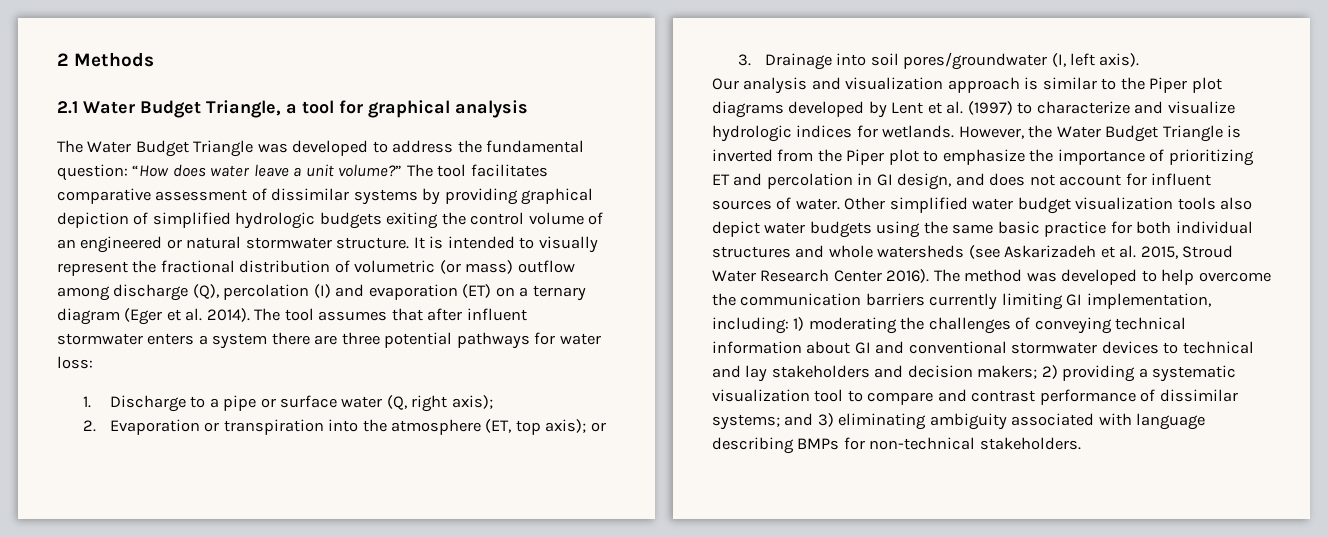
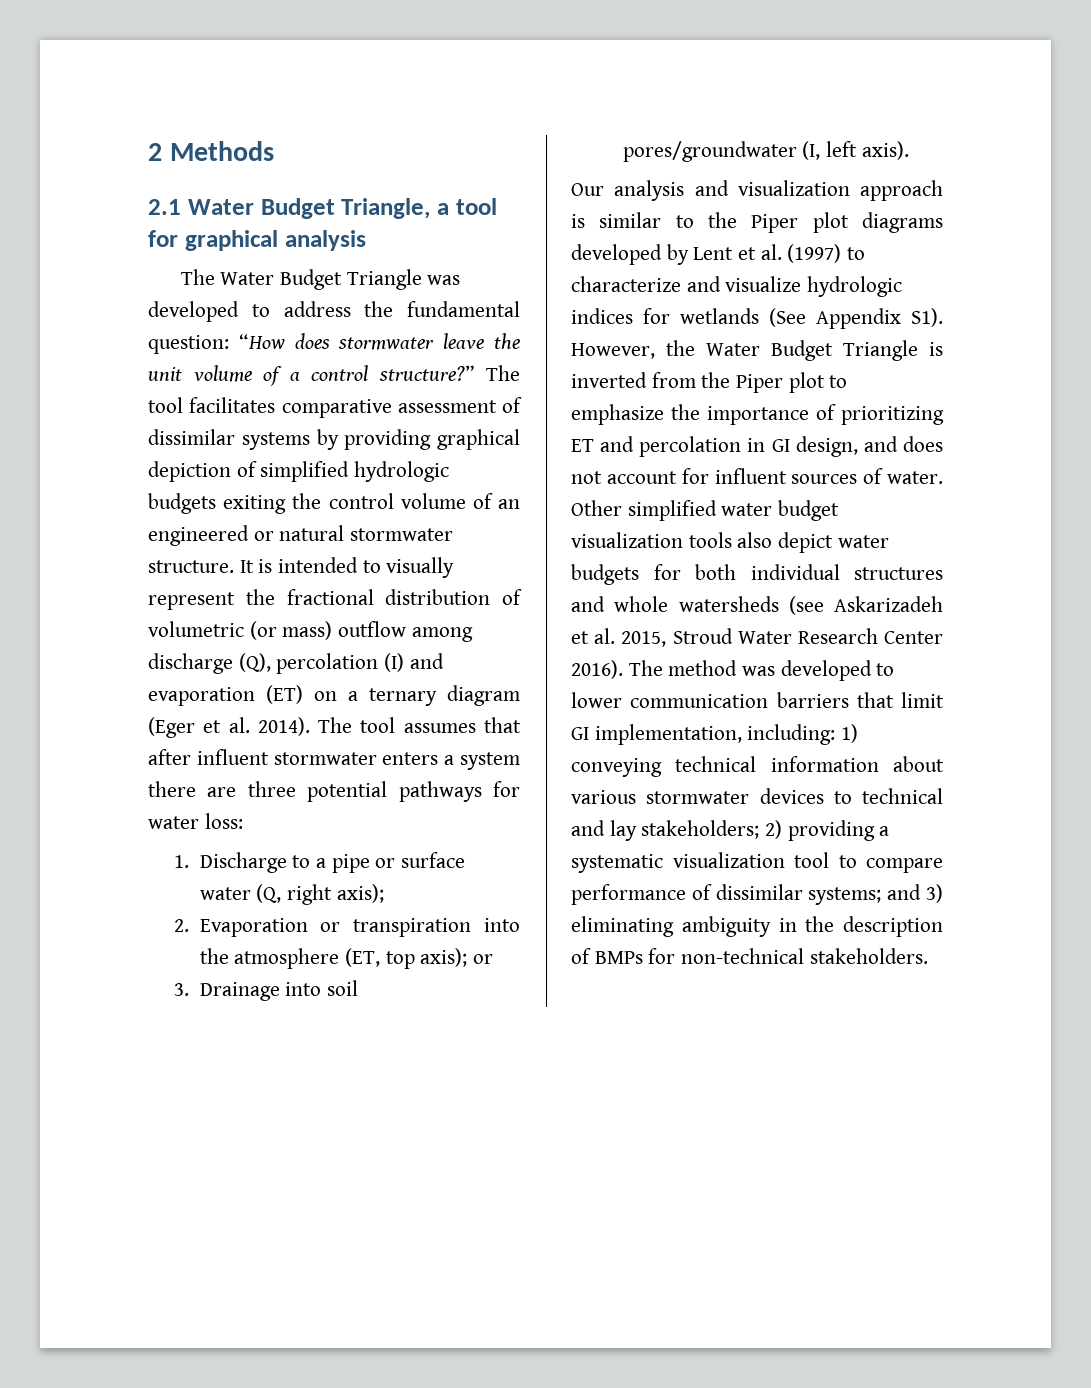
- The Water Budget Triangle was developed to address the fundamental question: “How does water leave a unit volume?”
+ The Water Budget Triangle was developed to address the fundamental question: “How does stormwater leave the unit volume of a control structure?”
- Our analysis and visualization approach is similar to the Piper plot diagrams developed by Lent et al. (1997) to characterize and visualize hydrologic indices for wetlands. However, the Water Budget Triangle is inverted from the Piper plot to emphasize the importance of prioritizing ET and percolation in GI design, and does not account for influent sources of water.
+ Our analysis and visualization approach is similar to the Piper plot diagrams developed by Lent et al. (1997) to characterize and visualize hydrologic indices for wetlands (See Appendix S1). However, the Water Budget Triangle is inverted from the Piper plot to emphasize the importance of prioritizing ET and percolation in GI design, and does not account for influent sources of water.
- Other simplified water budget visualization tools also depict water budgets using the same basic practice for both individual structures and whole watersheds (see Askarizadeh et al. 2015, Stroud Water Research Center 2016).
+ Other simplified water budget visualization tools also depict water budgets for both individual structures and whole watersheds (see Askarizadeh et al. 2015, Stroud Water Research Center 2016).
- The method was developed to help overcome the communication barriers currently limiting GI implementation, including: 1) moderating the challenges of conveying technical information about GI and conventional stormwater devices to technical and lay stakeholders and decision makers; 2) providing a systematic visualization tool to compare and contrast performance of dissimilar systems; and 3) eliminating ambiguity associated with language describing BMPs for non-technical stakeholders.
+ The method was developed to lower communication barriers that limit GI implementation, including: 1) conveying technical information about various stormwater devices to technical and lay stakeholders; 2) providing a systematic visualization tool to compare performance of dissimilar systems; and 3) eliminating ambiguity in the description of BMPs for non-technical stakeholders.

